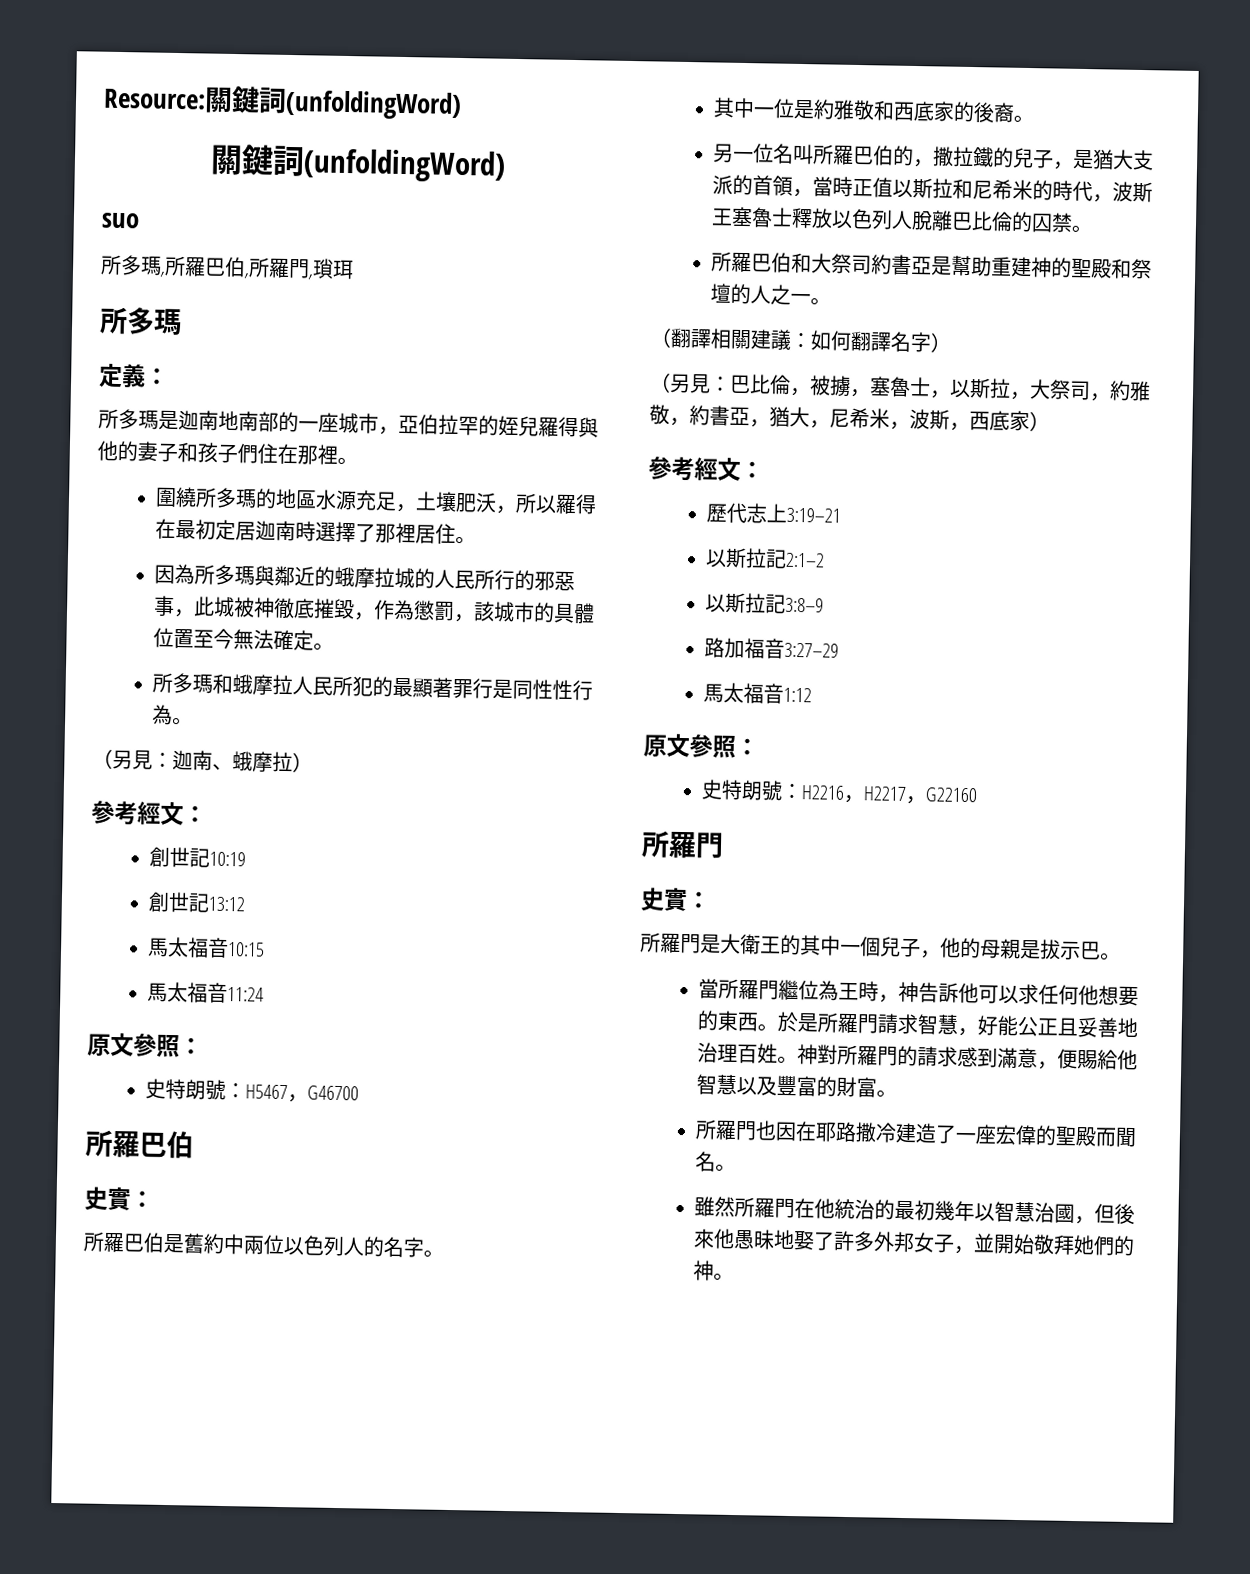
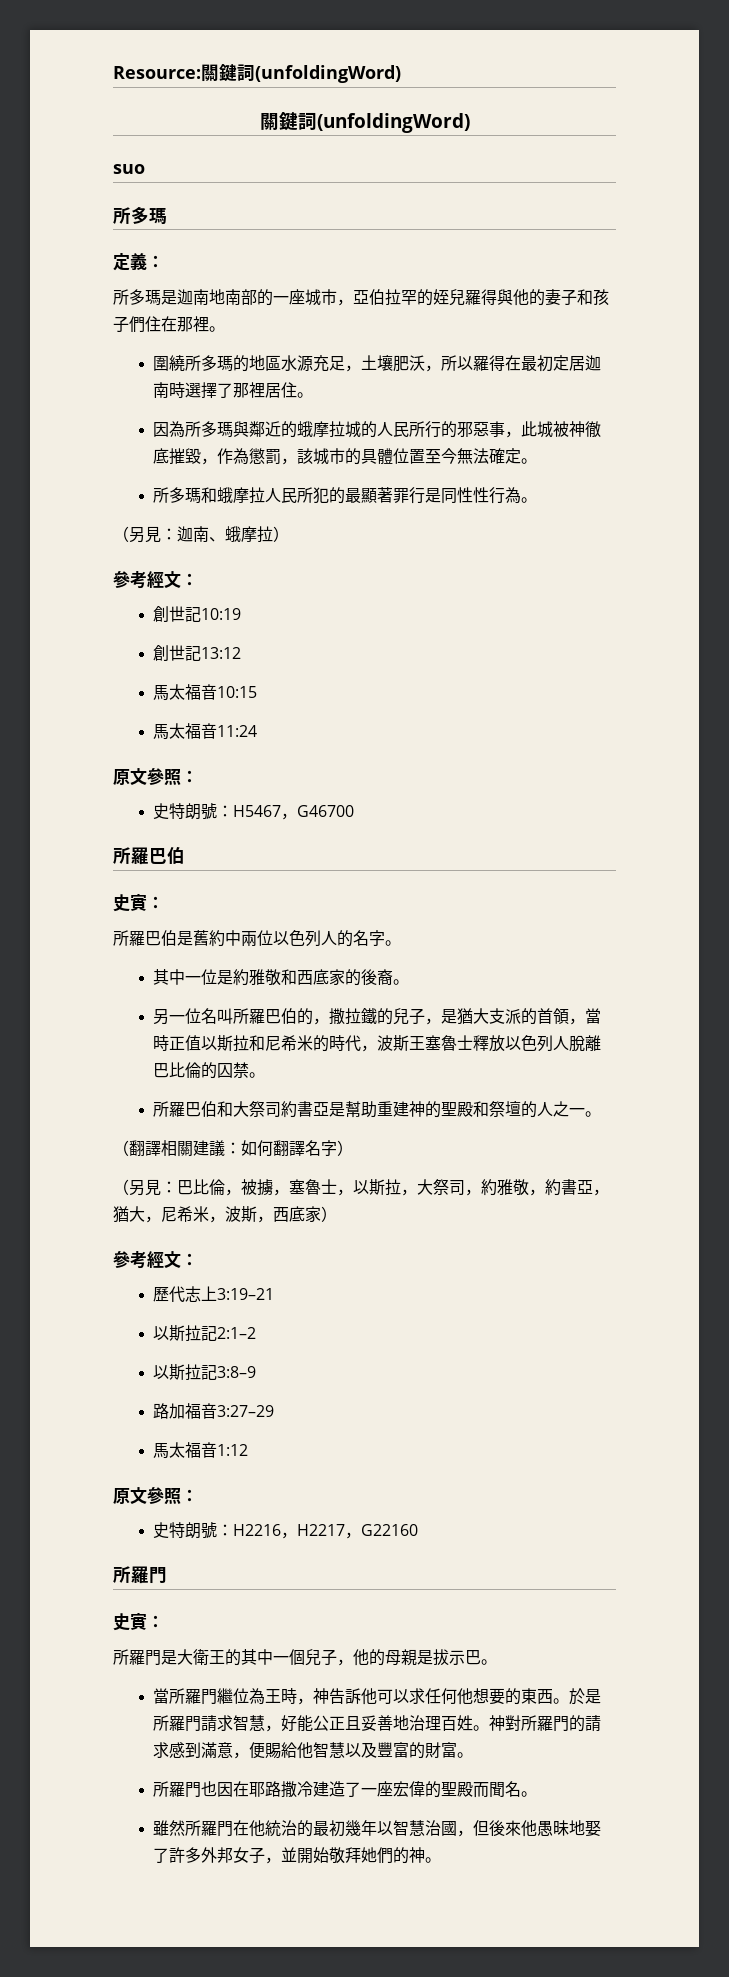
- 所多瑪,所羅巴伯,所羅門,瑣珥

